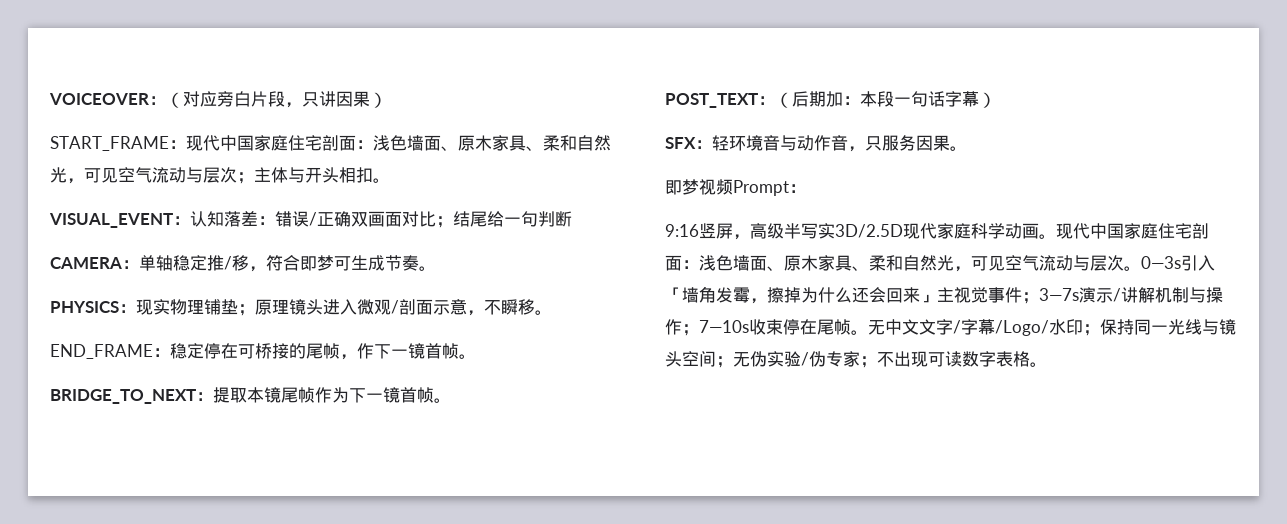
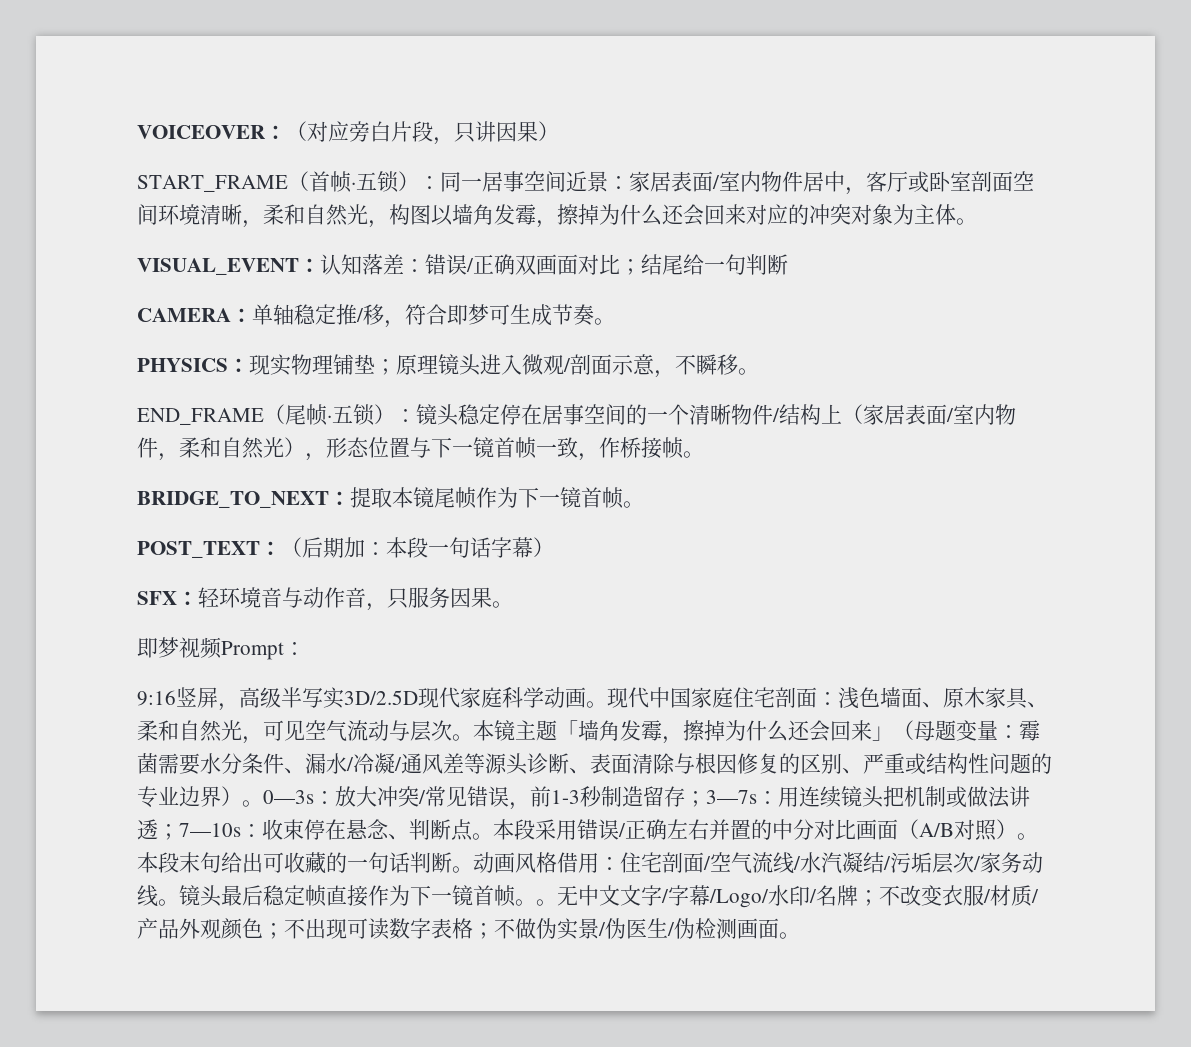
- START_FRAME：现代中国家庭住宅剖面：浅色墙面、原木家具、柔和自然光，可见空气流动与层次；主体与开头相扣。
+ START_FRAME（首帧·五锁）：同一居事空间近景：家居表面/室内物件居中，客厅或卧室剖面空间环境清晰，柔和自然光，构图以墙角发霉，擦掉为什么还会回来对应的冲突对象为主体。
- END_FRAME：稳定停在可桥接的尾帧，作下一镜首帧。
+ END_FRAME（尾帧·五锁）：镜头稳定停在居事空间的一个清晰物件/结构上（家居表面/室内物件，柔和自然光），形态位置与下一镜首帧一致，作桥接帧。
- 0—3s引入「墙角发霉，擦掉为什么还会回来」主视觉事件；3—7s演示/讲解机制与操作；7—10s收束停在尾帧。
+ 本镜主题「墙角发霉，擦掉为什么还会回来」（母题变量：霉菌需要水分条件、漏水/冷凝/通风差等源头诊断、表面清除与根因修复的区别、严重或结构性问题的专业边界）。0—3s：放大冲突/常见错误，前1-3秒制造留存；3—7s：用连续镜头把机制或做法讲透；7—10s：收束停在悬念、判断点。本段采用错误/正确左右并置的中分对比画面（A/B对照）。本段末句给出可收藏的一句话判断。动画风格借用：住宅剖面/空气流线/水汽凝结/污垢层次/家务动线。镜头最后稳定帧直接作为下一镜首帧。。
- 无中文文字/字幕/Logo/水印；保持同一光线与镜头空间；无伪实验/伪专家；不出现可读数字表格。
+ 无中文文字/字幕/Logo/水印/名牌；不改变衣服/材质/产品外观颜色；不出现可读数字表格；不做伪实景/伪医生/伪检测画面。

